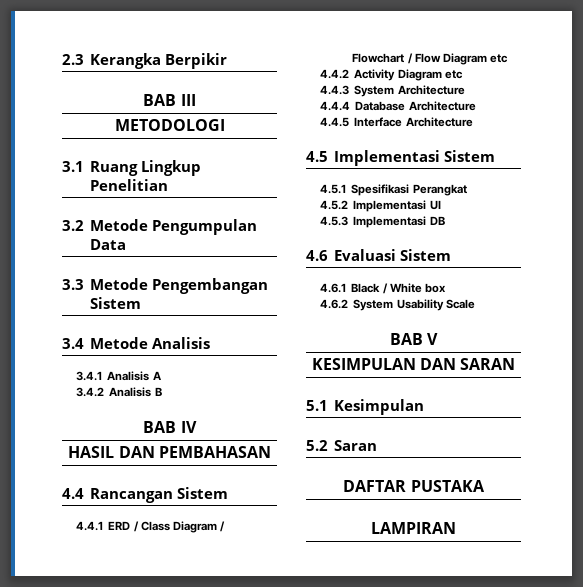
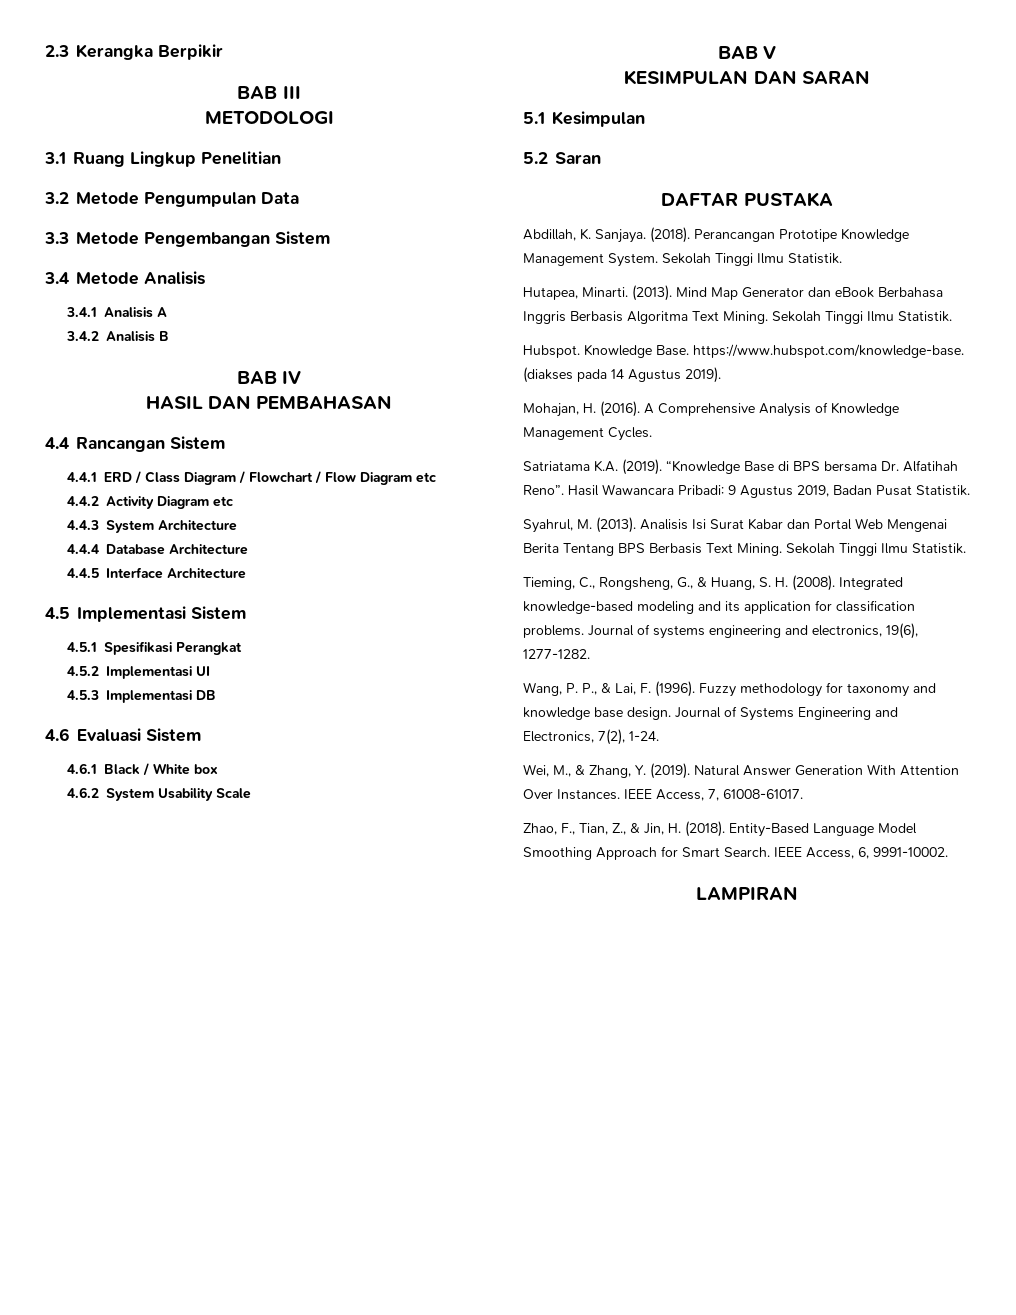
+ Abdillah, K. Sanjaya. (2018). Perancangan Prototipe Knowledge Management System. Sekolah Tinggi Ilmu Statistik.
+ Hutapea, Minarti. (2013). Mind Map Generator dan eBook Berbahasa Inggris Berbasis Algoritma Text Mining. Sekolah Tinggi Ilmu Statistik.
+ Hubspot. Knowledge Base. https://www.hubspot.com/knowledge-base. (diakses pada 14 Agustus 2019).
+ Mohajan, H. (2016). A Comprehensive Analysis of Knowledge Management Cycles.
+ Satriatama K.A. (2019). “Knowledge Base di BPS bersama Dr. Alfatihah Reno”. Hasil Wawancara Pribadi: 9 Agustus 2019, Badan Pusat Statistik.
+ Syahrul, M. (2013). Analisis Isi Surat Kabar dan Portal Web Mengenai Berita Tentang BPS Berbasis Text Mining. Sekolah Tinggi Ilmu Statistik.
+ Tieming, C., Rongsheng, G., & Huang, S. H. (2008). Integrated knowledge-based modeling and its application for classification problems. Journal of systems engineering and electronics, 19(6), 1277-1282.
+ Wang, P. P., & Lai, F. (1996). Fuzzy methodology for taxonomy and knowledge base design. Journal of Systems Engineering and Electronics, 7(2), 1-24.
+ Wei, M., & Zhang, Y. (2019). Natural Answer Generation With Attention Over Instances. IEEE Access, 7, 61008-61017.
+ Zhao, F., Tian, Z., & Jin, H. (2018). Entity-Based Language Model Smoothing Approach for Smart Search. IEEE Access, 6, 9991-10002.

